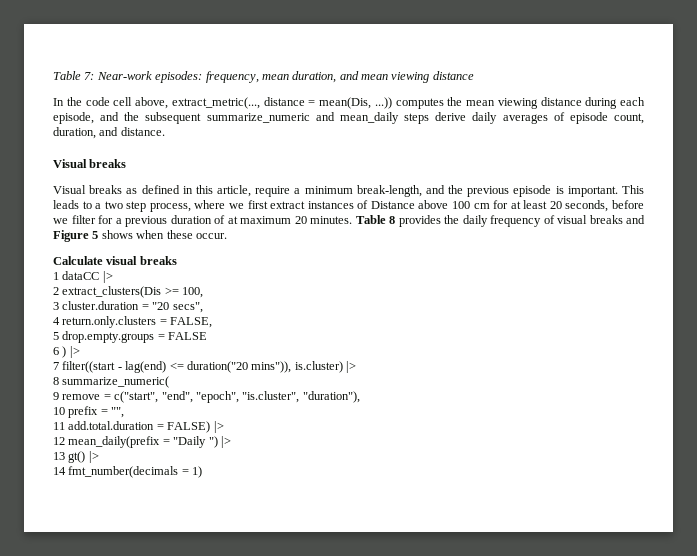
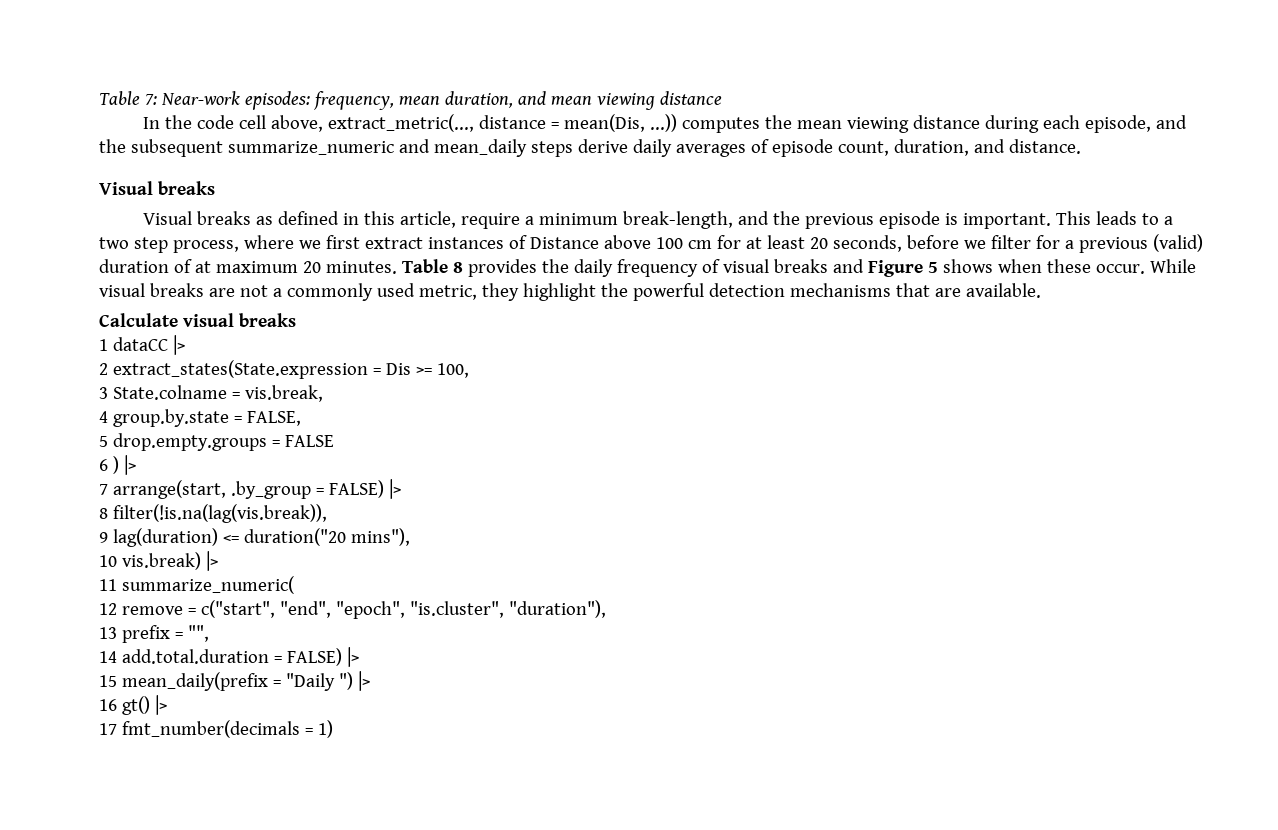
- This leads to a two step process, where we first extract instances of Distance above 100 cm for at least 20 seconds, before we filter for a previous duration of at maximum 20 minutes.
+ This leads to a two step process, where we first extract instances of Distance above 100 cm for at least 20 seconds, before we filter for a previous (valid) duration of at maximum 20 minutes.
+ While visual breaks are not a commonly used metric, they highlight the powerful detection mechanisms that are available.
- 2 extract_clusters(Dis >= 100,
+ 2 extract_states(State.expression = Dis >= 100,
- 3 cluster.duration = "20 secs",
+ 3 State.colname = vis.break,
- 4 return.only.clusters = FALSE,
+ 4 group.by.state = FALSE,
- 7 filter((start - lag(end) <= duration("20 mins")), is.cluster) |>
- 8 summarize_numeric(
+ 7 arrange(start, .by_group = FALSE) |>
+ 8 filter(!is.na(lag(vis.break)),
+ 9 lag(duration) <= duration("20 mins"),
+ 10 vis.break) |>
+ 11 summarize_numeric(
- 9 remove = c("start", "end", "epoch", "is.cluster", "duration"),
+ 12 remove = c("start", "end", "epoch", "is.cluster", "duration"),
- 10 prefix = "",
+ 13 prefix = "",
- 11 add.total.duration = FALSE) |>
+ 14 add.total.duration = FALSE) |>
- 12 mean_daily(prefix = "Daily ") |>
+ 15 mean_daily(prefix = "Daily ") |>
- 13 gt() |>
+ 16 gt() |>
- 14 fmt_number(decimals = 1)
+ 17 fmt_number(decimals = 1)

